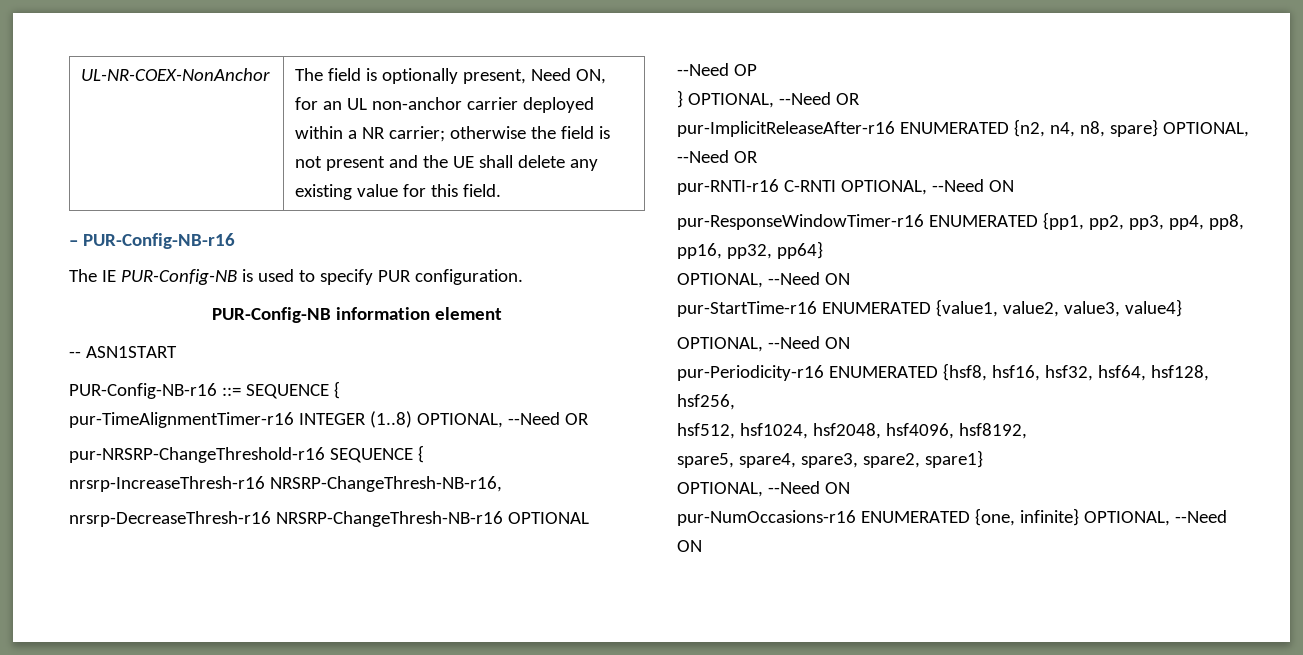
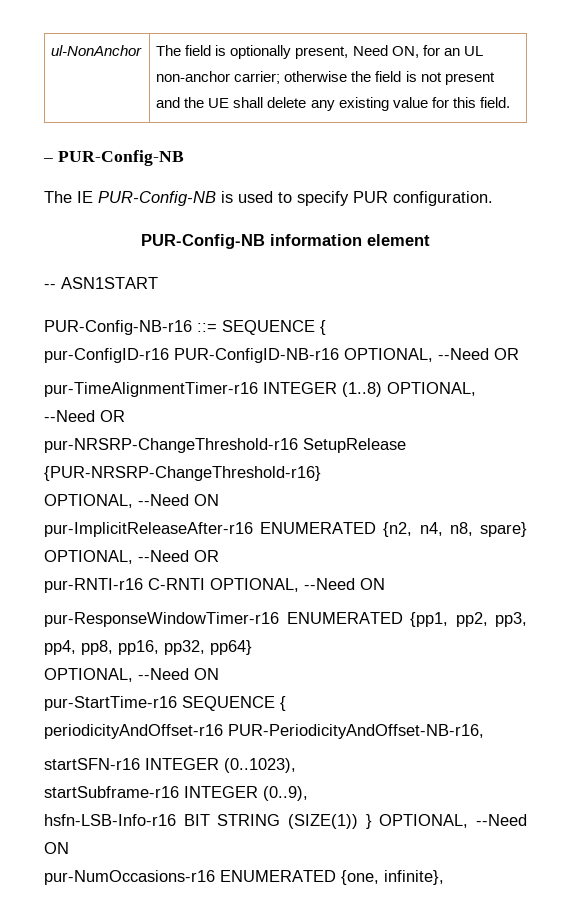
- UL-NR-COEX-NonAnchor | The field is optionally present, Need ON, for an UL non-anchor carrier deployed within a NR carrier; otherwise the field is not present and the UE shall delete any existing value for this field.
+ ul-NonAnchor | The field is optionally present, Need ON, for an UL non-anchor carrier; otherwise the field is not present and the UE shall delete any existing value for this field.
- – PUR-Config-NB-r16
+ – PUR-Config-NB
+ pur-ConfigID-r16 PUR-ConfigID-NB-r16 OPTIONAL, --Need OR
- pur-NRSRP-ChangeThreshold-r16 SEQUENCE {
- nrsrp-IncreaseThresh-r16 NRSRP-ChangeThresh-NB-r16,
- nrsrp-DecreaseThresh-r16 NRSRP-ChangeThresh-NB-r16 OPTIONAL --Need OP
- } OPTIONAL, --Need OR
+ pur-NRSRP-ChangeThreshold-r16 SetupRelease {PUR-NRSRP-ChangeThreshold-r16}
+ OPTIONAL, --Need ON
- pur-StartTime-r16 ENUMERATED {value1, value2, value3, value4}
- OPTIONAL, --Need ON
- pur-Periodicity-r16 ENUMERATED {hsf8, hsf16, hsf32, hsf64, hsf128, hsf256,
- hsf512, hsf1024, hsf2048, hsf4096, hsf8192,
- spare5, spare4, spare3, spare2, spare1}
- OPTIONAL, --Need ON
+ pur-StartTime-r16 SEQUENCE {
+ periodicityAndOffset-r16 PUR-PeriodicityAndOffset-NB-r16,
+ startSFN-r16 INTEGER (0..1023),
+ startSubframe-r16 INTEGER (0..9),
+ hsfn-LSB-Info-r16 BIT STRING (SIZE(1)) } OPTIONAL, --Need ON
- pur-NumOccasions-r16 ENUMERATED {one, infinite} OPTIONAL, --Need ON
+ pur-NumOccasions-r16 ENUMERATED {one, infinite},

